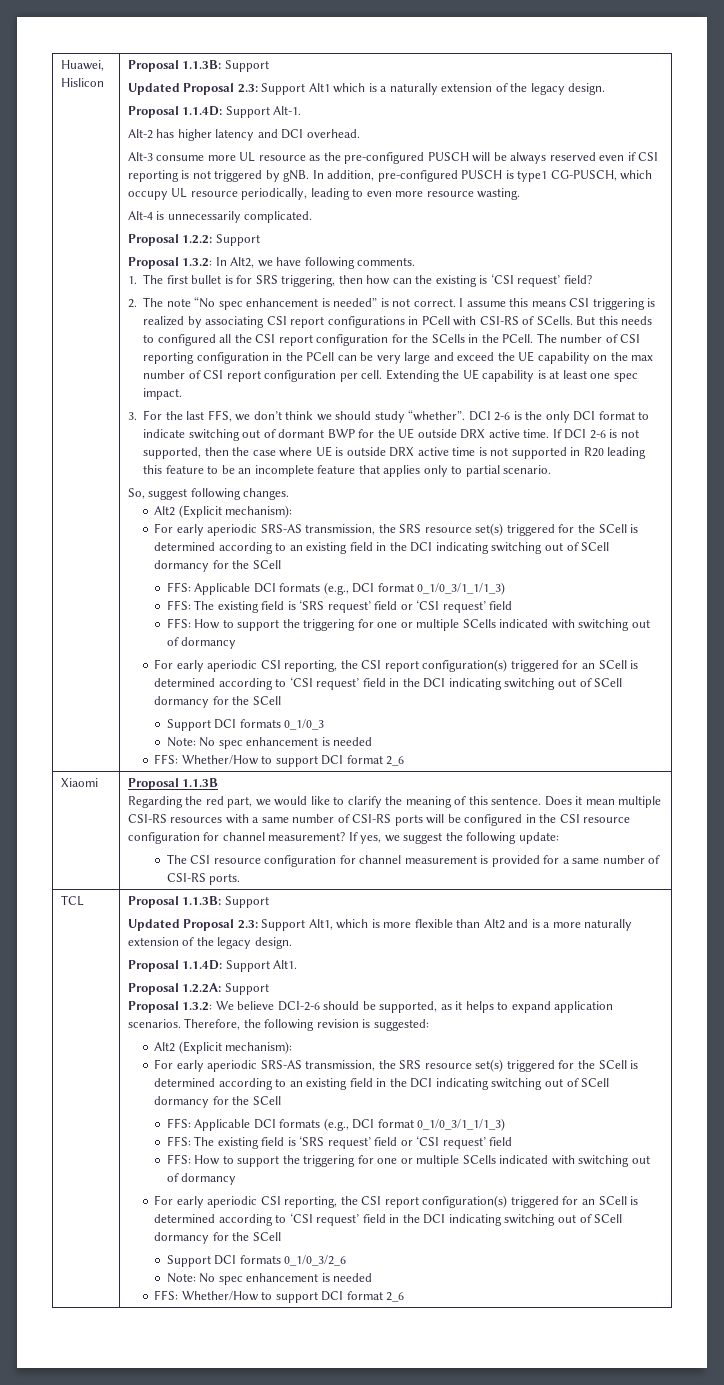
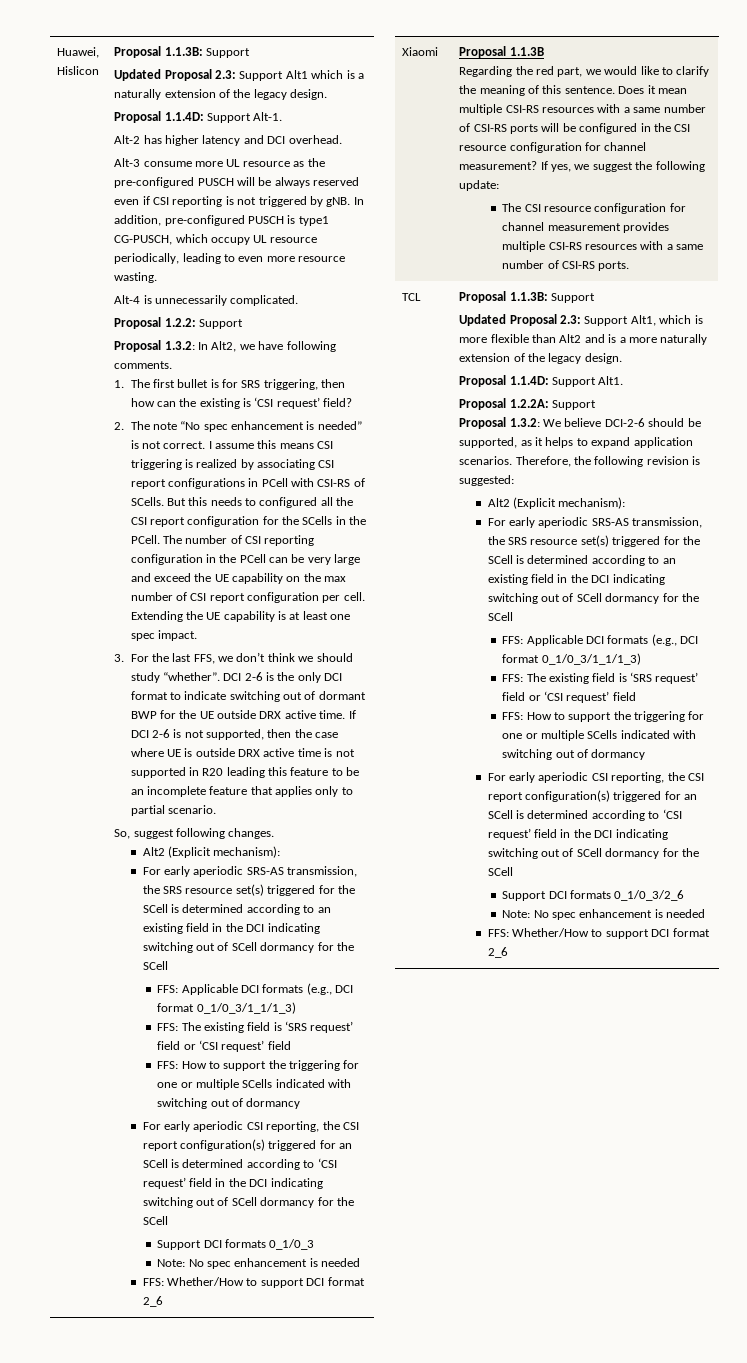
- The CSI resource configuration for channel measurement is provided for a same number of CSI-RS ports.
+ The CSI resource configuration for channel measurement provides multiple CSI-RS resources with a same number of CSI-RS ports.

